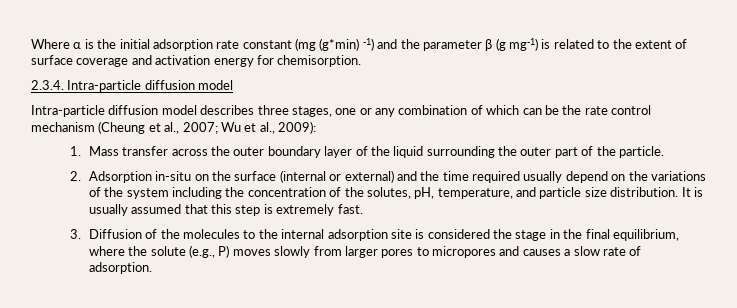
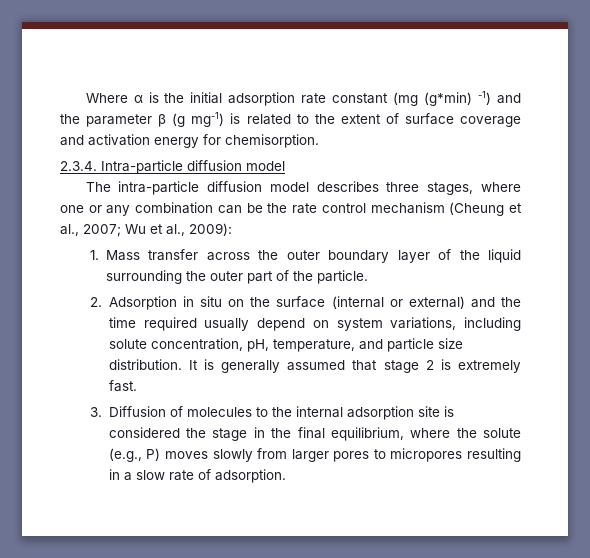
- Intra-particle diffusion model describes three stages, one or any combination of which can be the rate control mechanism (Cheung et al., 2007; Wu et al., 2009):
+ The intra-particle diffusion model describes three stages, where one or any combination can be the rate control mechanism (Cheung et al., 2007; Wu et al., 2009):
- 2. Adsorption in-situ on the surface (internal or external) and the time required usually depend on the variations of the system including the concentration of the solutes, pH, temperature, and particle size distribution.
+ 2. Adsorption in situ on the surface (internal or external) and the time required usually depend on system variations, including solute concentration, pH, temperature, and particle size distribution.
- It is usually assumed that this step is extremely fast.
+ It is generally assumed that stage 2 is extremely fast.
- 3. Diffusion of the molecules to the internal adsorption site is considered the stage in the final equilibrium, where the solute (e.g., P) moves slowly from larger pores to micropores and causes a slow rate of adsorption.
+ 3. Diffusion of molecules to the internal adsorption site is considered the stage in the final equilibrium, where the solute (e.g., P) moves slowly from larger pores to micropores resulting in a slow rate of adsorption.

